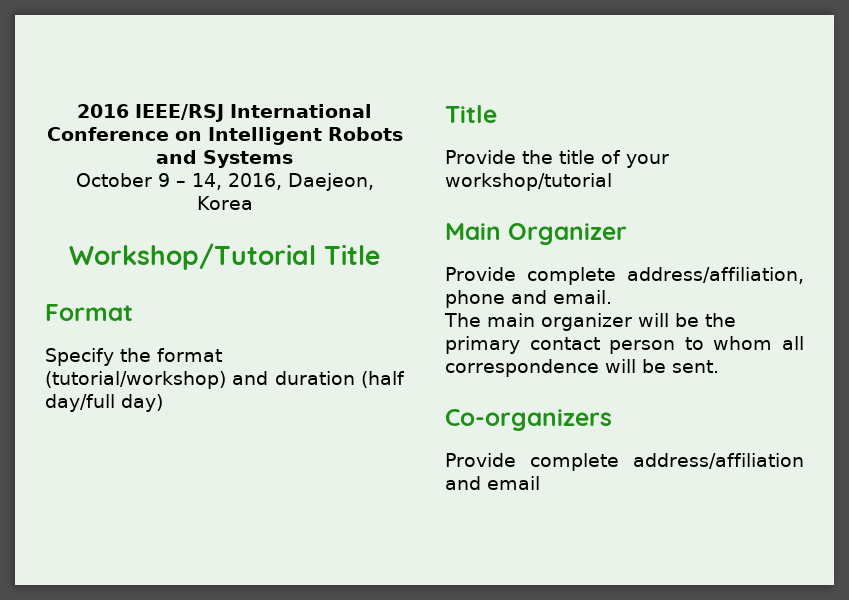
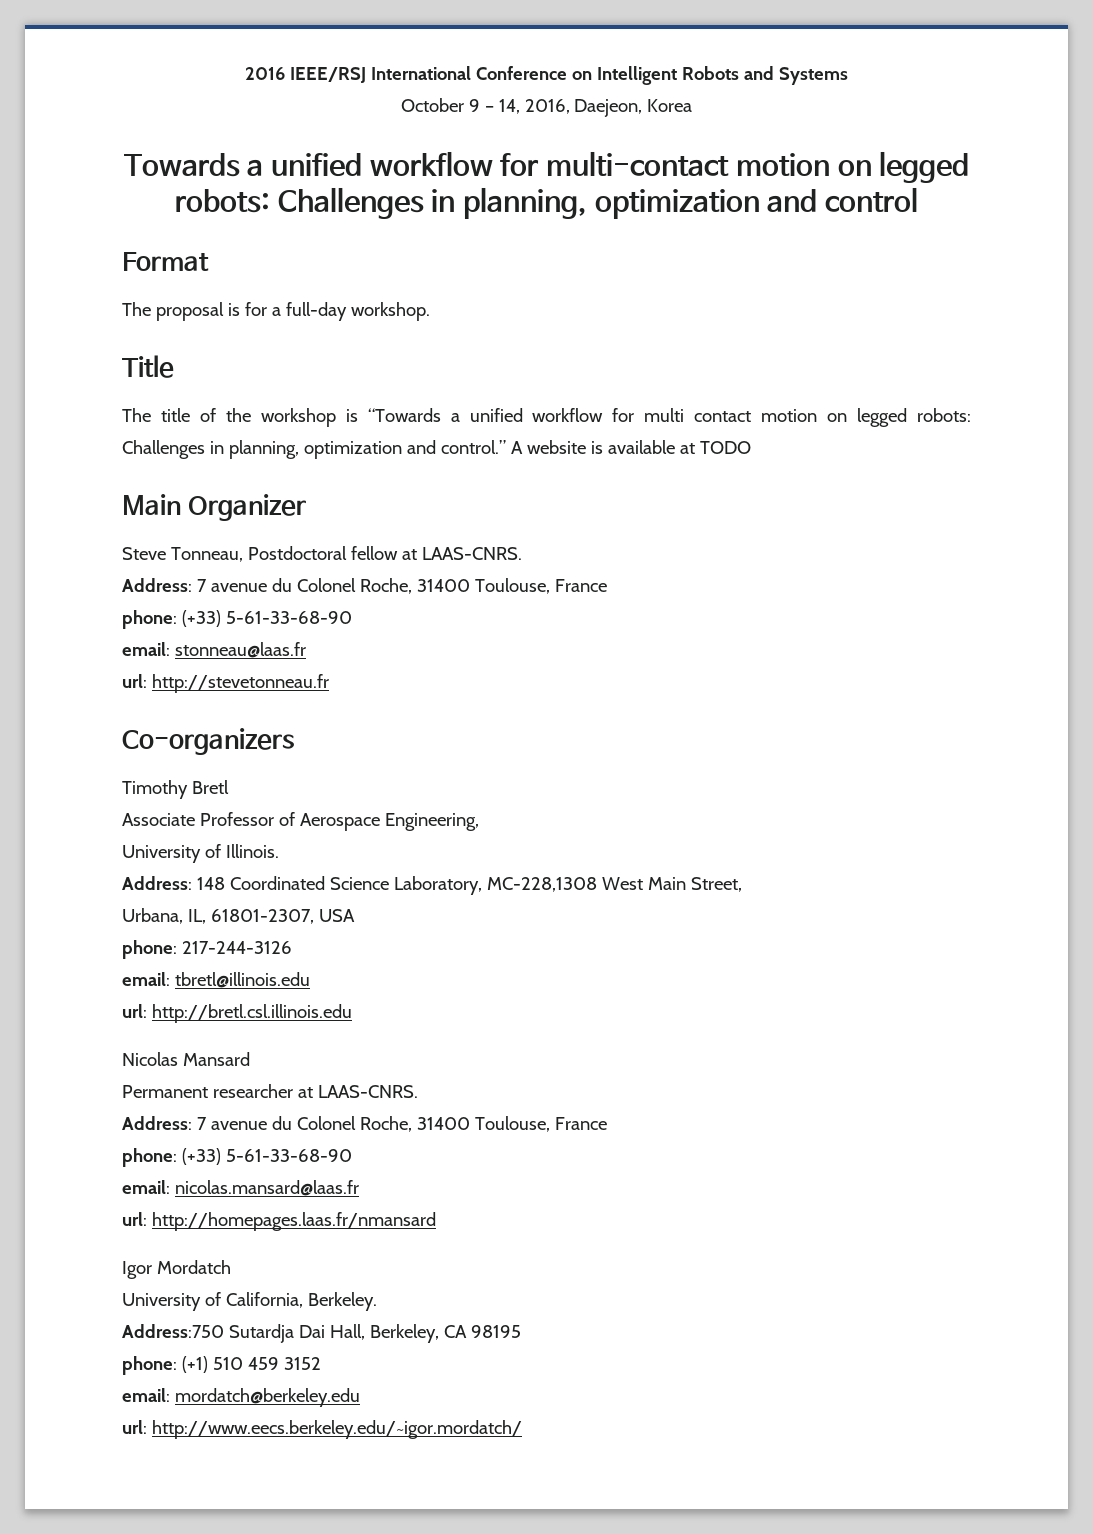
- Workshop/Tutorial Title
+ Towards a unified workflow for multi-contact motion on legged robots: Challenges in planning, optimization and control
  Format
- Specify the format (tutorial/workshop) and duration (half day/full day)
+ The proposal is for a full-day workshop.
  Title
- Provide the title of your workshop/tutorial
+ The title of the workshop is “Towards a unified workflow for multi contact motion on legged robots: Challenges in planning, optimization and control.” A website is available at TODO
  Main Organizer
- Provide complete address/affiliation, phone and email.
- The main organizer will be the primary contact person to whom all correspondence will be sent.
+ Steve Tonneau, Postdoctoral fellow at LAAS-CNRS.
+ Address: 7 avenue du Colonel Roche, 31400 Toulouse, France
+ phone: (+33) 5-61-33-68-90
+ email: stonneau@laas.fr
+ url: http://stevetonneau.fr
  Co-organizers
- Provide complete address/affiliation and email
+ Timothy Bretl
+ Associate Professor of Aerospace Engineering,
+ University of Illinois.
+ Address: 148 Coordinated Science Laboratory, MC-228,1308 West Main Street,
+ Urbana, IL, 61801-2307, USA
+ phone: 217-244-3126
+ email: tbretl@illinois.edu
+ url: http://bretl.csl.illinois.edu
+ Nicolas Mansard
+ Permanent researcher at LAAS-CNRS.
+ Address: 7 avenue du Colonel Roche, 31400 Toulouse, France
+ phone: (+33) 5-61-33-68-90
+ email: nicolas.mansard@laas.fr
+ url: http://homepages.laas.fr/nmansard
+ Igor Mordatch
+ University of California, Berkeley.
+ Address:750 Sutardja Dai Hall, Berkeley, CA 98195
+ phone: (+1) 510 459 3152
+ email: mordatch@berkeley.edu
+ url: http://www.eecs.berkeley.edu/~igor.mordatch/

